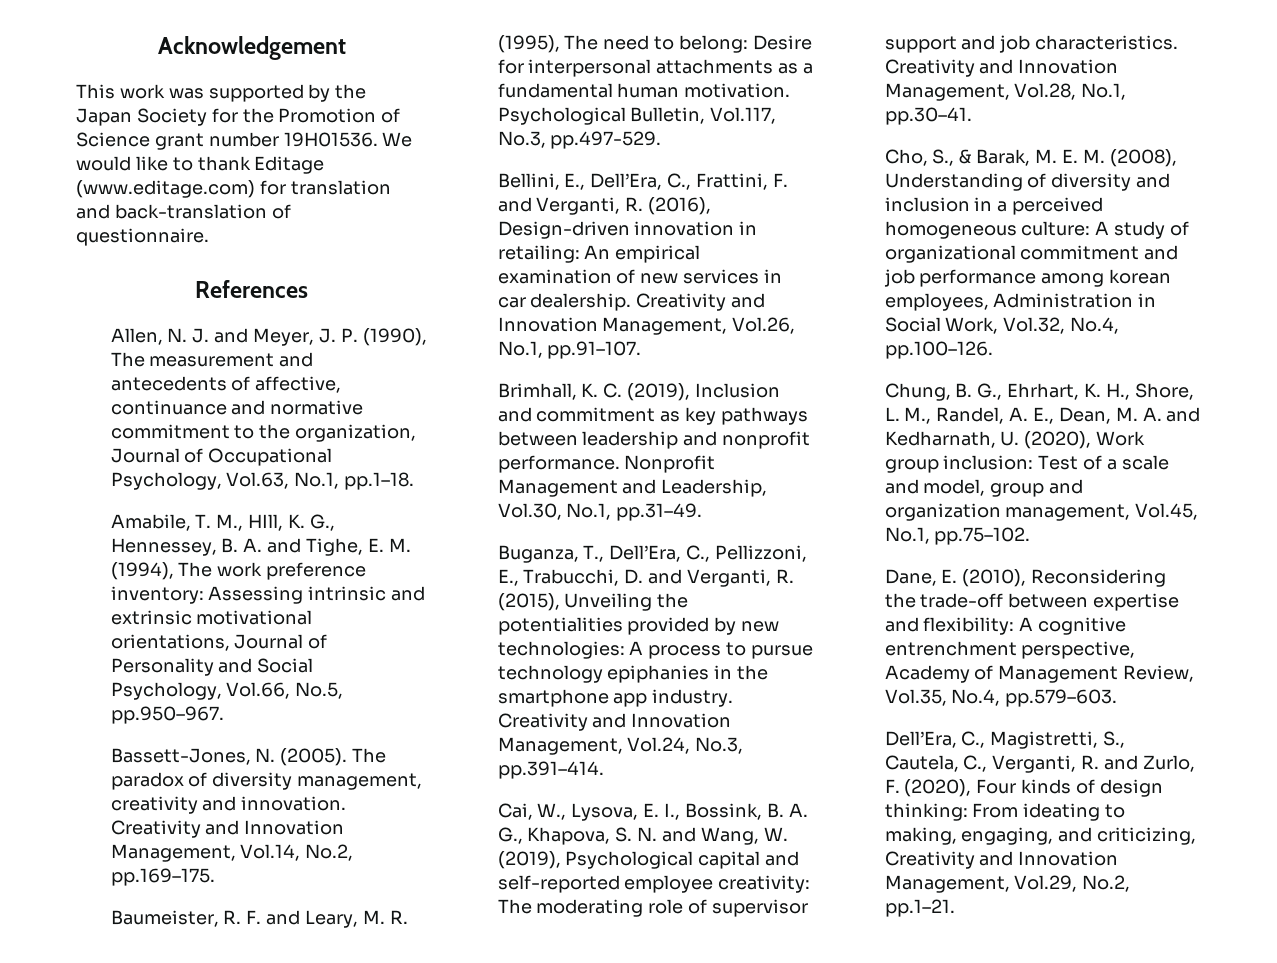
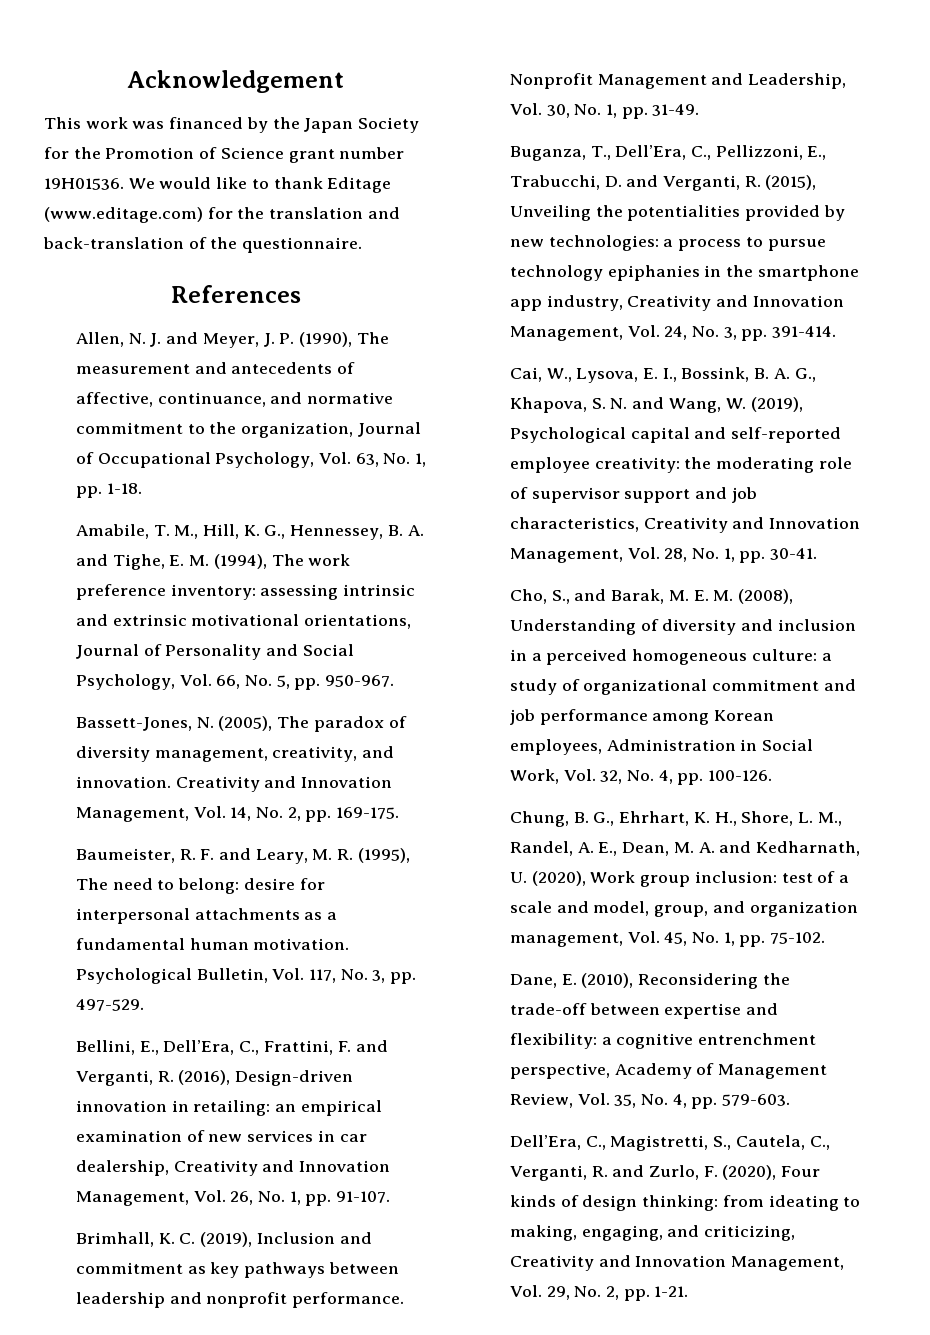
- This work was supported by the Japan Society for the Promotion of Science grant number 19H01536.
+ This work was financed by the Japan Society for the Promotion of Science grant number 19H01536.
- We would like to thank Editage (www.editage.com) for translation and back-translation of questionnaire.
+ We would like to thank Editage (www.editage.com) for the translation and back-translation of the questionnaire.
- Allen, N. J. and Meyer, J. P. (1990), The measurement and antecedents of affective, continuance and normative commitment to the organization, Journal of Occupational Psychology, Vol.63, No.1, pp.1–18.
+ Allen, N. J. and Meyer, J. P. (1990), The measurement and antecedents of affective, continuance, and normative commitment to the organization, Journal of Occupational Psychology, Vol. 63, No. 1, pp. 1-18.
- Amabile, T. M., HIll, K. G., Hennessey, B. A. and Tighe, E. M. (1994), The work preference inventory: Assessing intrinsic and extrinsic motivational orientations, Journal of Personality and Social Psychology, Vol.66, No.5, pp.950–967.
+ Amabile, T. M., Hill, K. G., Hennessey, B. A. and Tighe, E. M. (1994), The work preference inventory: assessing intrinsic and extrinsic motivational orientations, Journal of Personality and Social Psychology, Vol. 66, No. 5, pp. 950-967.
- Bassett-Jones, N. (2005). The paradox of diversity management, creativity and innovation.
+ Bassett-Jones, N. (2005), The paradox of diversity management, creativity, and innovation.
- Creativity and Innovation Management, Vol.14, No.2, pp.169–175.
+ Creativity and Innovation Management, Vol. 14, No. 2, pp. 169-175.
- Baumeister, R. F. and Leary, M. R. (1995), The need to belong: Desire for interpersonal attachments as a fundamental human motivation.
+ Baumeister, R. F. and Leary, M. R. (1995), The need to belong: desire for interpersonal attachments as a fundamental human motivation.
- Psychological Bulletin, Vol.117, No.3, pp.497-529.
+ Psychological Bulletin, Vol. 117, No. 3, pp. 497-529.
- Bellini, E., Dell’Era, C., Frattini, F. and Verganti, R. (2016), Design-driven innovation in retailing: An empirical examination of new services in car dealership. Creativity and Innovation Management, Vol.26, No.1, pp.91–107.
+ Bellini, E., Dell’Era, C., Frattini, F. and Verganti, R. (2016), Design-driven innovation in retailing: an empirical examination of new services in car dealership, Creativity and Innovation Management, Vol. 26, No. 1, pp. 91-107.
- Nonprofit Management and Leadership, Vol.30, No.1, pp.31–49.
+ Nonprofit Management and Leadership, Vol. 30, No. 1, pp. 31-49.
- Buganza, T., Dell’Era, C., Pellizzoni, E., Trabucchi, D. and Verganti, R. (2015), Unveiling the potentialities provided by new technologies: A process to pursue technology epiphanies in the smartphone app industry. Creativity and Innovation Management, Vol.24, No.3, pp.391–414.
+ Buganza, T., Dell’Era, C., Pellizzoni, E., Trabucchi, D. and Verganti, R. (2015), Unveiling the potentialities provided by new technologies: a process to pursue technology epiphanies in the smartphone app industry, Creativity and Innovation Management, Vol. 24, No. 3, pp. 391-414.
- Cai, W., Lysova, E. I., Bossink, B. A. G., Khapova, S. N. and Wang, W. (2019), Psychological capital and self-reported employee creativity: The moderating role of supervisor support and job characteristics. Creativity and Innovation Management, Vol.28, No.1, pp.30–41.
+ Cai, W., Lysova, E. I., Bossink, B. A. G., Khapova, S. N. and Wang, W. (2019), Psychological capital and self-reported employee creativity: the moderating role of supervisor support and job characteristics, Creativity and Innovation Management, Vol. 28, No. 1, pp. 30-41.
- Cho, S., & Barak, M. E. M. (2008), Understanding of diversity and inclusion in a perceived homogeneous culture: A study of organizational commitment and job performance among korean employees, Administration in Social Work, Vol.32, No.4, pp.100–126.
+ Cho, S., and Barak, M. E. M. (2008), Understanding of diversity and inclusion in a perceived homogeneous culture: a study of organizational commitment and job performance among Korean employees, Administration in Social Work, Vol. 32, No. 4, pp. 100-126.
- Chung, B. G., Ehrhart, K. H., Shore, L. M., Randel, A. E., Dean, M. A. and Kedharnath, U. (2020), Work group inclusion: Test of a scale and model, group and organization management, Vol.45, No.1, pp.75–102.
+ Chung, B. G., Ehrhart, K. H., Shore, L. M., Randel, A. E., Dean, M. A. and Kedharnath, U. (2020), Work group inclusion: test of a scale and model, group, and organization management, Vol. 45, No. 1, pp. 75-102.
- Dane, E. (2010), Reconsidering the trade-off between expertise and flexibility: A cognitive entrenchment perspective, Academy of Management Review, Vol.35, No.4, pp.579–603.
+ Dane, E. (2010), Reconsidering the trade-off between expertise and flexibility: a cognitive entrenchment perspective, Academy of Management Review, Vol. 35, No. 4, pp. 579-603.
- Dell’Era, C., Magistretti, S., Cautela, C., Verganti, R. and Zurlo, F. (2020), Four kinds of design thinking: From ideating to making, engaging, and criticizing, Creativity and Innovation Management, Vol.29, No.2, pp.1–21.
+ Dell’Era, C., Magistretti, S., Cautela, C., Verganti, R. and Zurlo, F. (2020), Four kinds of design thinking: from ideating to making, engaging, and criticizing, Creativity and Innovation Management, Vol. 29, No. 2, pp. 1-21.

